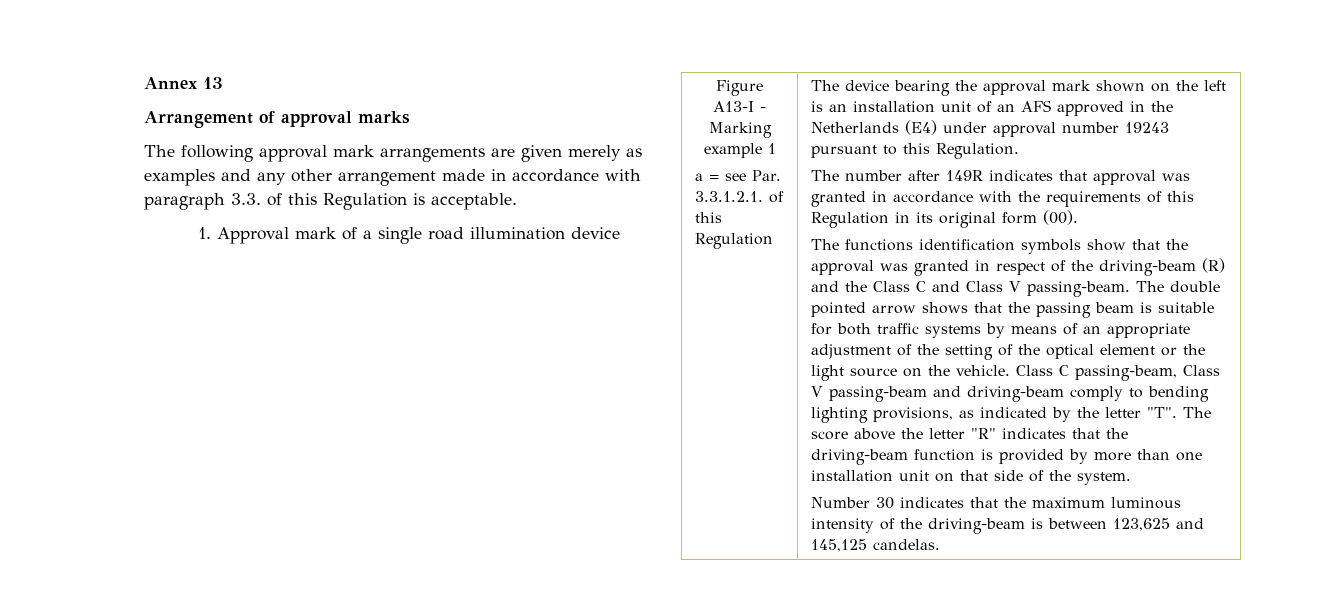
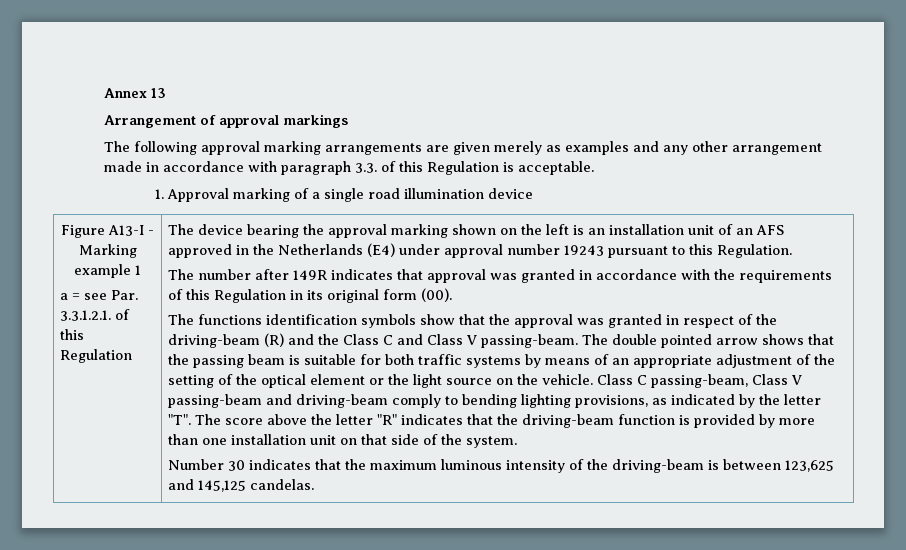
- Arrangement of approval marks
+ Arrangement of approval markings
- The following approval mark arrangements are given merely as examples and any other arrangement made in accordance with paragraph 3.3. of this Regulation is acceptable.
+ The following approval marking arrangements are given merely as examples and any other arrangement made in accordance with paragraph 3.3. of this Regulation is acceptable.
- 1. Approval mark of a single road illumination device
+ 1. Approval marking of a single road illumination device
- The device bearing the approval mark shown on the left is an installation unit of an AFS approved in the Netherlands (E4) under approval number 19243 pursuant to this Regulation.
+ The device bearing the approval marking shown on the left is an installation unit of an AFS approved in the Netherlands (E4) under approval number 19243 pursuant to this Regulation.

